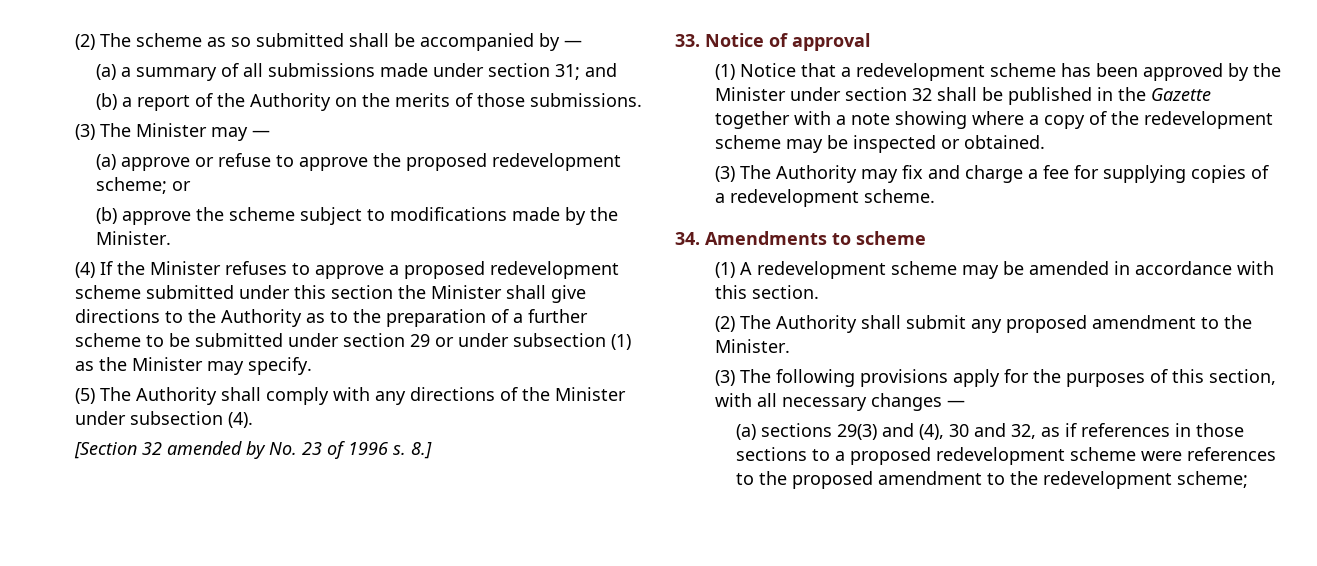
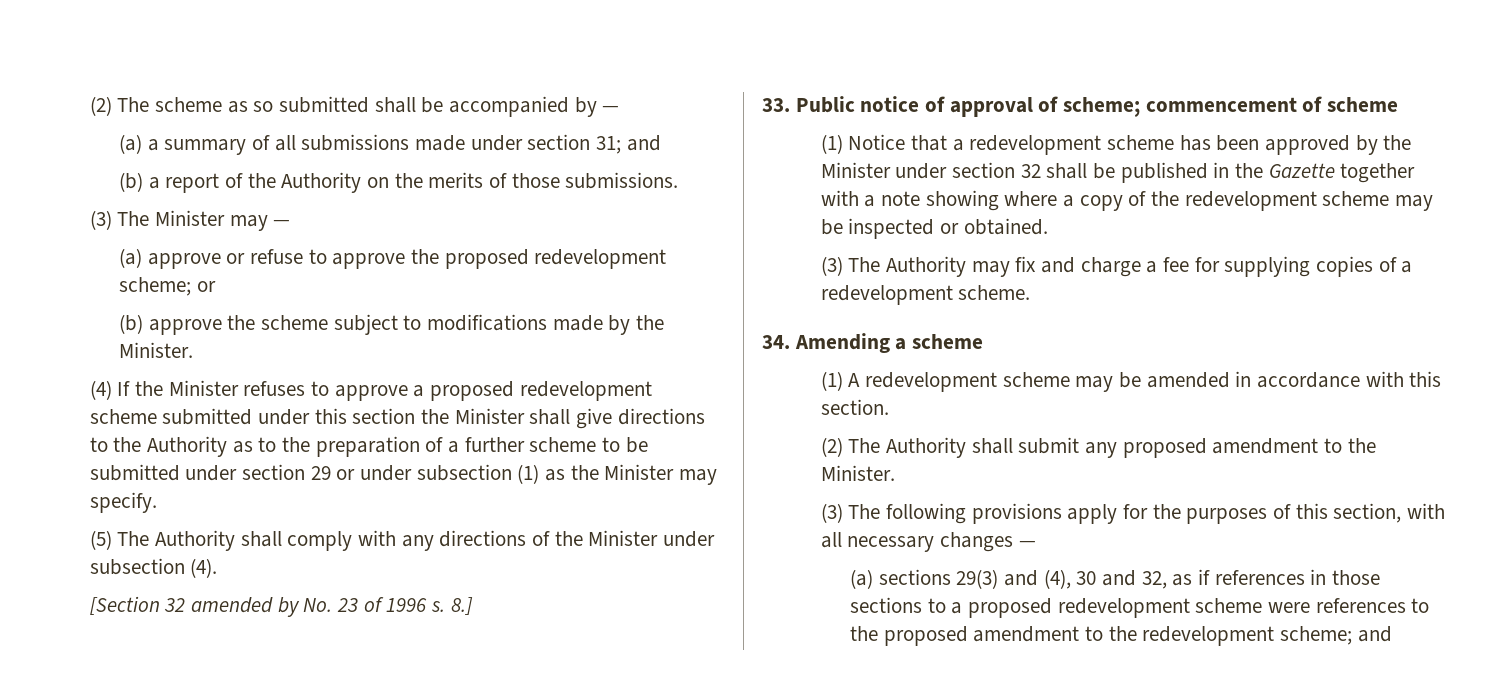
- 33. Notice of approval
+ 33. Public notice of approval of scheme; commencement of scheme
- 34. Amendments to scheme
+ 34. Amending a scheme
- (a) sections 29(3) and (4), 30 and 32, as if references in those sections to a proposed redevelopment scheme were references to the proposed amendment to the redevelopment scheme;
+ (a) sections 29(3) and (4), 30 and 32, as if references in those sections to a proposed redevelopment scheme were references to the proposed amendment to the redevelopment scheme; and

